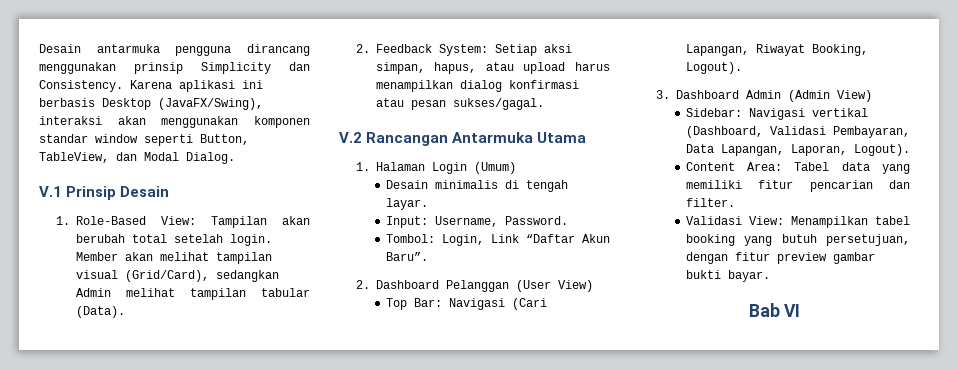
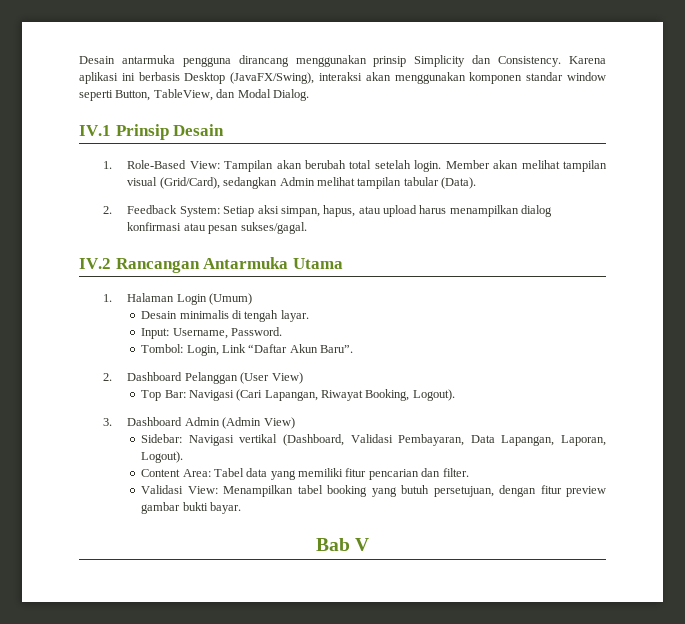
- V.1 Prinsip Desain
+ IV.1 Prinsip Desain
- V.2 Rancangan Antarmuka Utama
+ IV.2 Rancangan Antarmuka Utama
- Bab VI
+ Bab V

